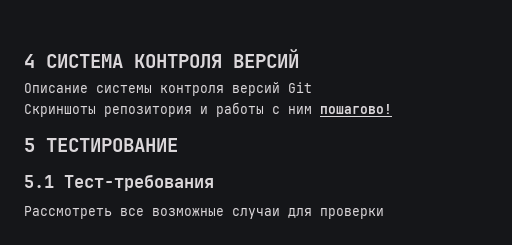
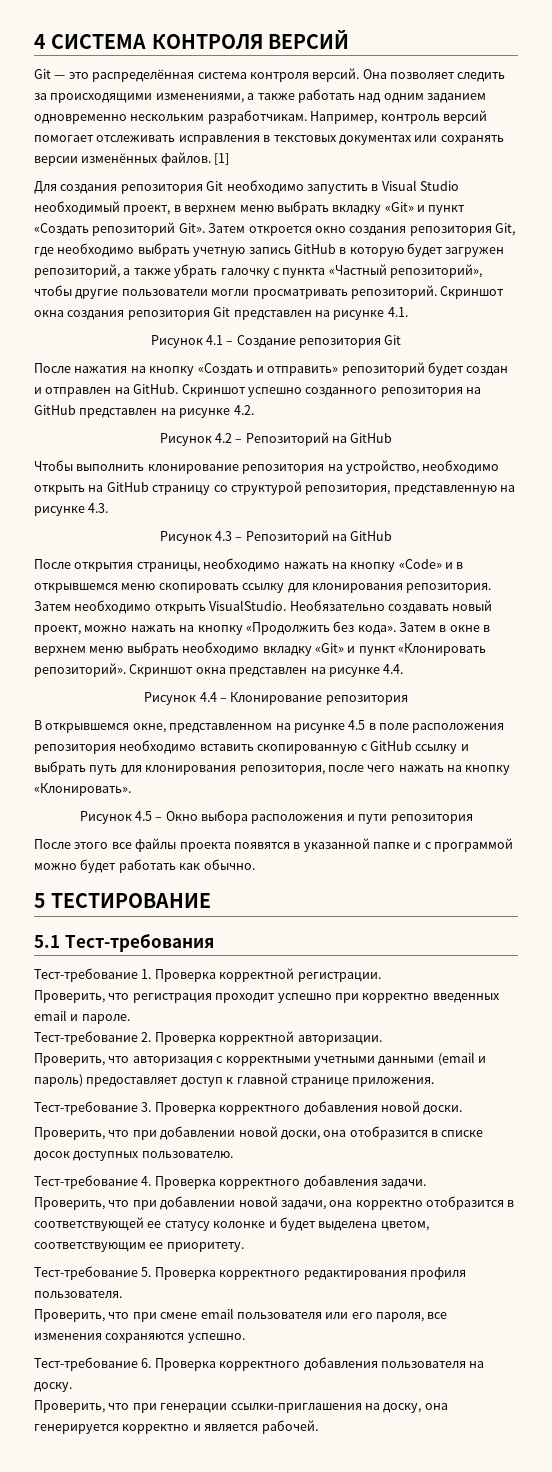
- Описание системы контроля версий Git
- Скриншоты репозитория и работы с ним пошагово!
+ Git — это распределённая система контроля версий. Она позволяет следить за происходящими изменениями, а также работать над одним заданием одновременно нескольким разработчикам. Например, контроль версий помогает отслеживать исправления в текстовых документах или сохранять версии изменённых файлов. [1]
+ Для создания репозитория Git необходимо запустить в Visual Studio необходимый проект, в верхнем меню выбрать вкладку «Git» и пункт «Создать репозиторий Git». Затем откроется окно создания репозитория Git, где необходимо выбрать учетную запись GitHub в которую будет загружен репозиторий, а также убрать галочку с пункта «Частный репозиторий», чтобы другие пользователи могли просматривать репозиторий. Скриншот окна создания репозитория Git представлен на рисунке 4.1.
+ Рисунок 4.1 – Создание репозитория Git
+ После нажатия на кнопку «Создать и отправить» репозиторий будет создан и отправлен на GitHub. Скриншот успешно созданного репозитория на GitHub представлен на рисунке 4.2.
+ Рисунок 4.2 – Репозиторий на GitHub
+ Чтобы выполнить клонирование репозитория на устройство, необходимо открыть на GitHub страницу со структурой репозитория, представленную на рисунке 4.3.
+ Рисунок 4.3 – Репозиторий на GitHub
+ После открытия страницы, необходимо нажать на кнопку «Code» и в открывшемся меню скопировать ссылку для клонирования репозитория. Затем необходимо открыть VisualStudio. Необязательно создавать новый проект, можно нажать на кнопку «Продолжить без кода». Затем в окне в верхнем меню выбрать необходимо вкладку «Git» и пункт «Клонировать репозиторий». Скриншот окна представлен на рисунке 4.4.
+ Рисунок 4.4 – Клонирование репозитория
+ В открывшемся окне, представленном на рисунке 4.5 в поле расположения репозитория необходимо вставить скопированную с GitHub ссылку и выбрать путь для клонирования репозитория, после чего нажать на кнопку «Клонировать».
+ Рисунок 4.5 – Окно выбора расположения и пути репозитория
+ После этого все файлы проекта появятся в указанной папке и с программой можно будет работать как обычно.
  5 ТЕСТИРОВАНИЕ
  5.1 Тест-требования
- Рассмотреть все возможные случаи для проверки
+ Тест-требование 1. Проверка корректной регистрации.
+ Проверить, что регистрация проходит успешно при корректно введенных email и пароле.
+ Тест-требование 2. Проверка корректной авторизации.
+ Проверить, что авторизация с корректными учетными данными (email и пароль) предоставляет доступ к главной странице приложения.
+ Тест-требование 3. Проверка корректного добавления новой доски.
+ Проверить, что при добавлении новой доски, она отобразится в списке досок доступных пользователю.
+ Тест-требование 4. Проверка корректного добавления задачи.
+ Проверить, что при добавлении новой задачи, она корректно отобразится в соответствующей ее статусу колонке и будет выделена цветом, соответствующим ее приоритету.
+ Тест-требование 5. Проверка корректного редактирования профиля пользователя.
+ Проверить, что при смене email пользователя или его пароля, все изменения сохраняются успешно.
+ Тест-требование 6. Проверка корректного добавления пользователя на доску.
+ Проверить, что при генерации ссылки-приглашения на доску, она генерируется корректно и является рабочей.

